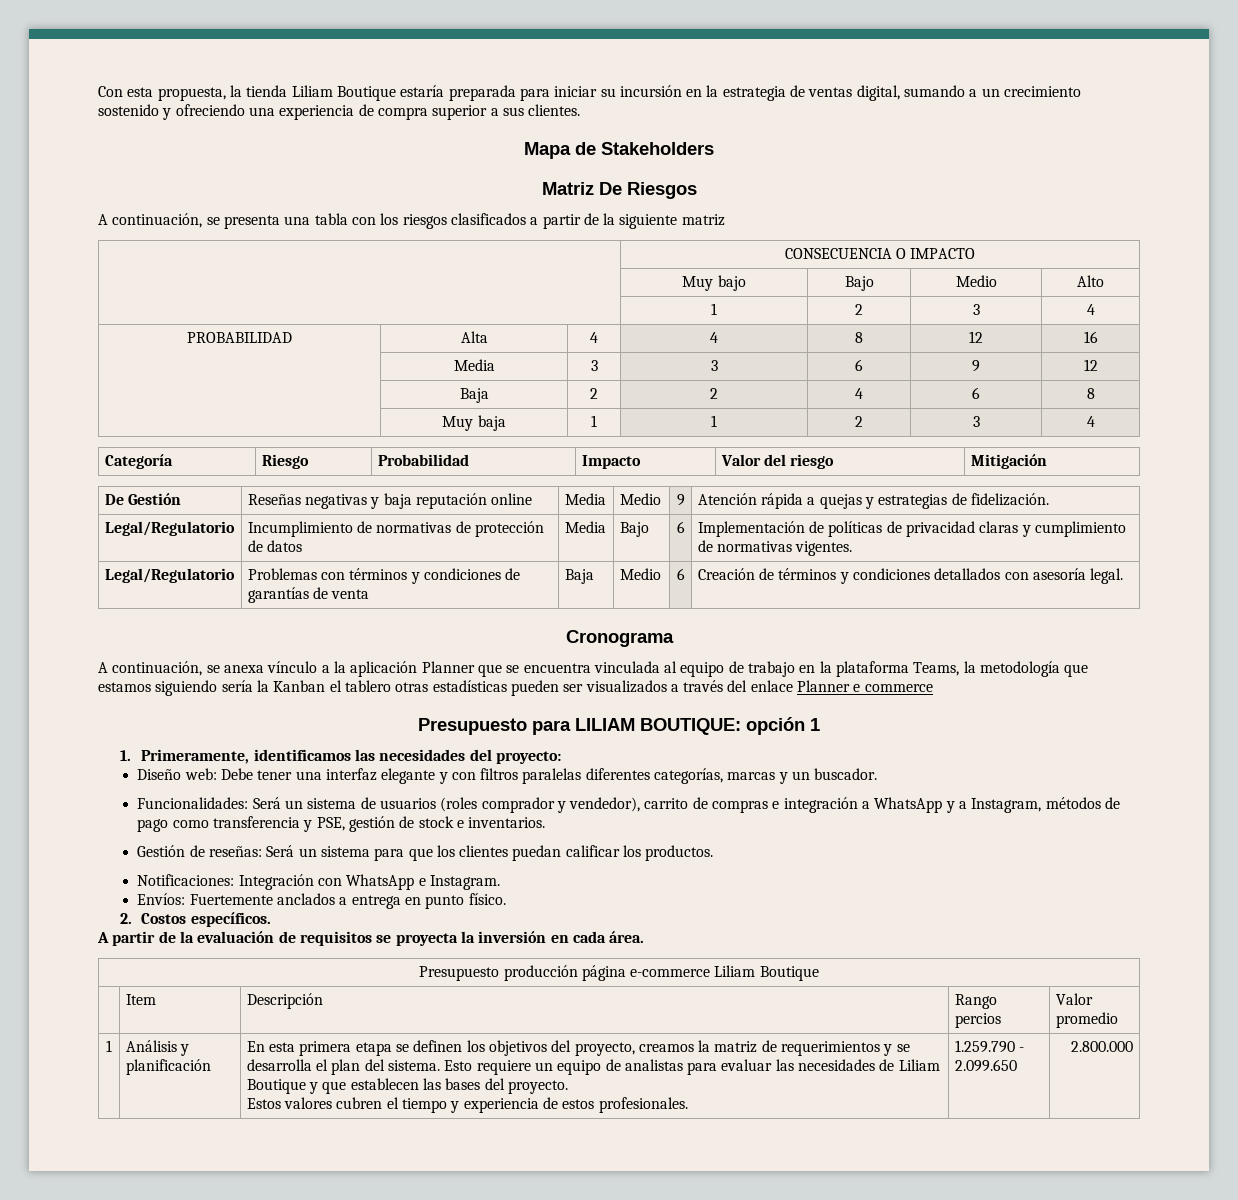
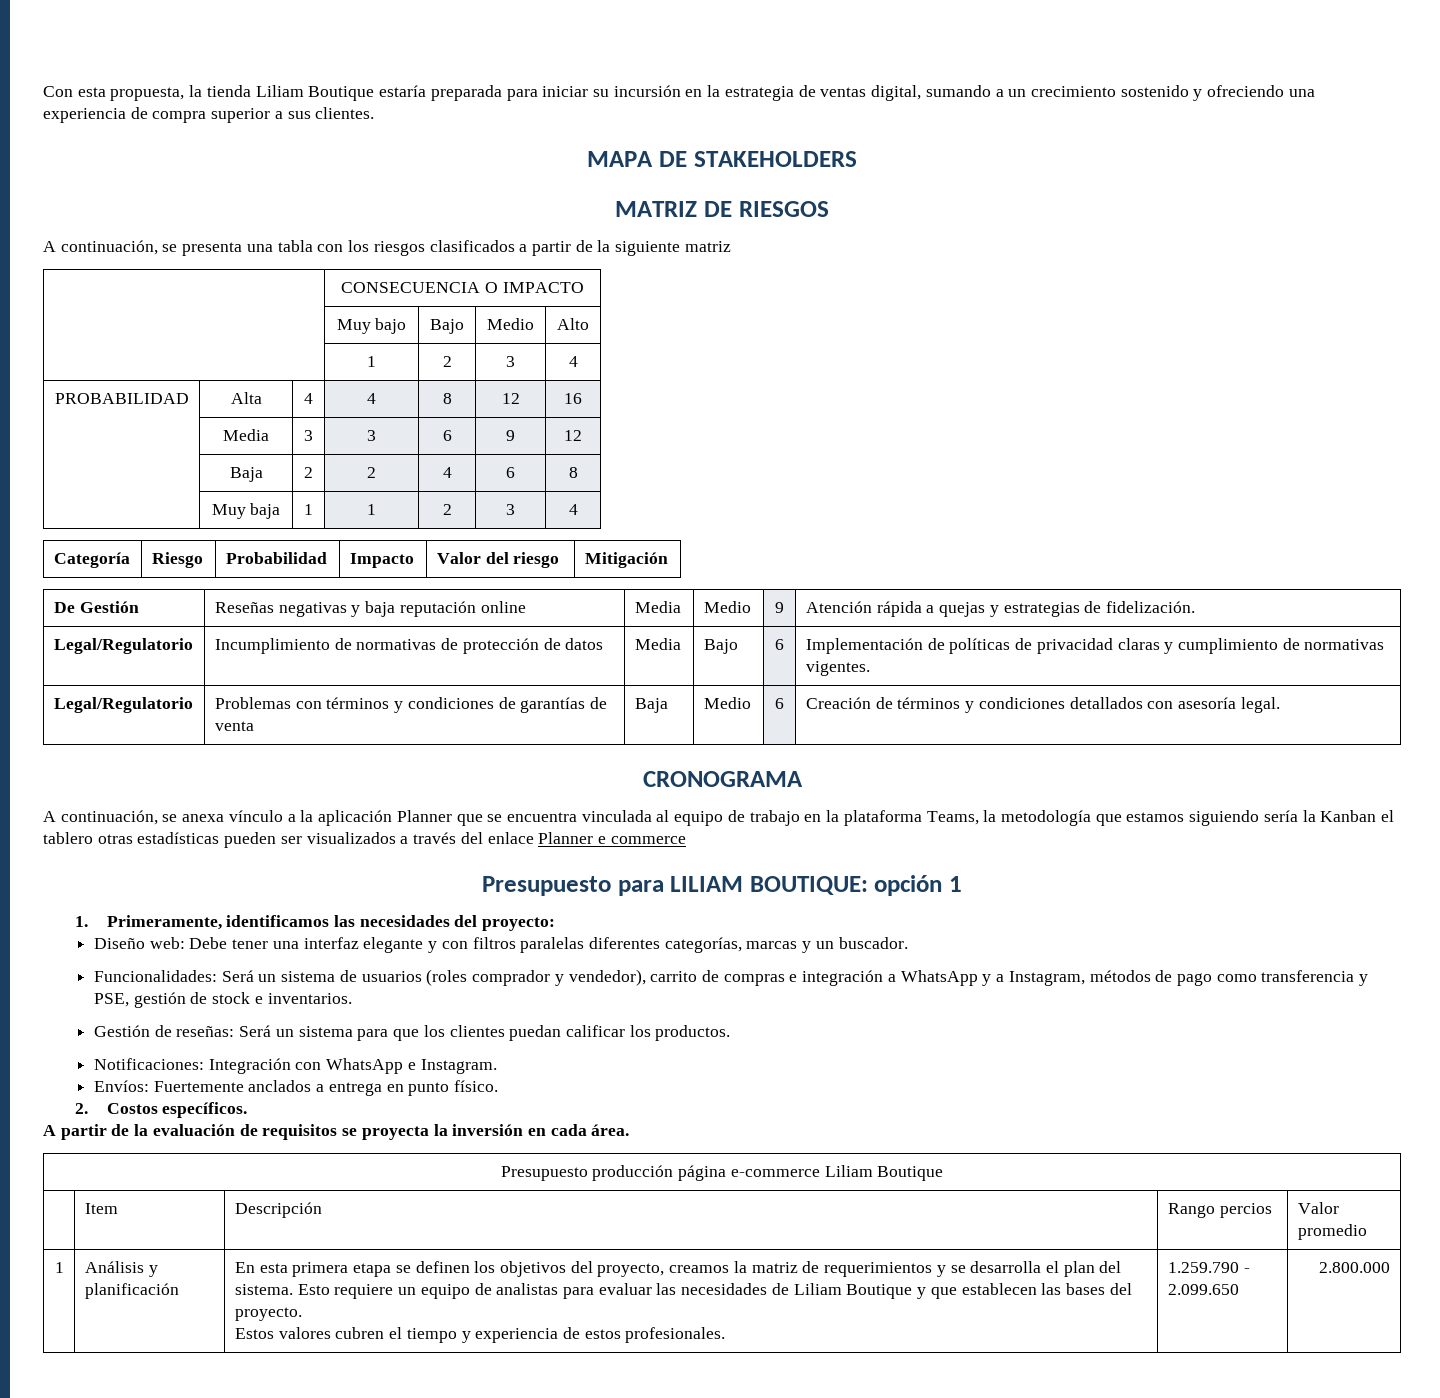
- Mapa de Stakeholders
- Matriz De Riesgos
+ MAPA DE STAKEHOLDERS
+ MATRIZ DE RIESGOS
- Cronograma
+ CRONOGRAMA

